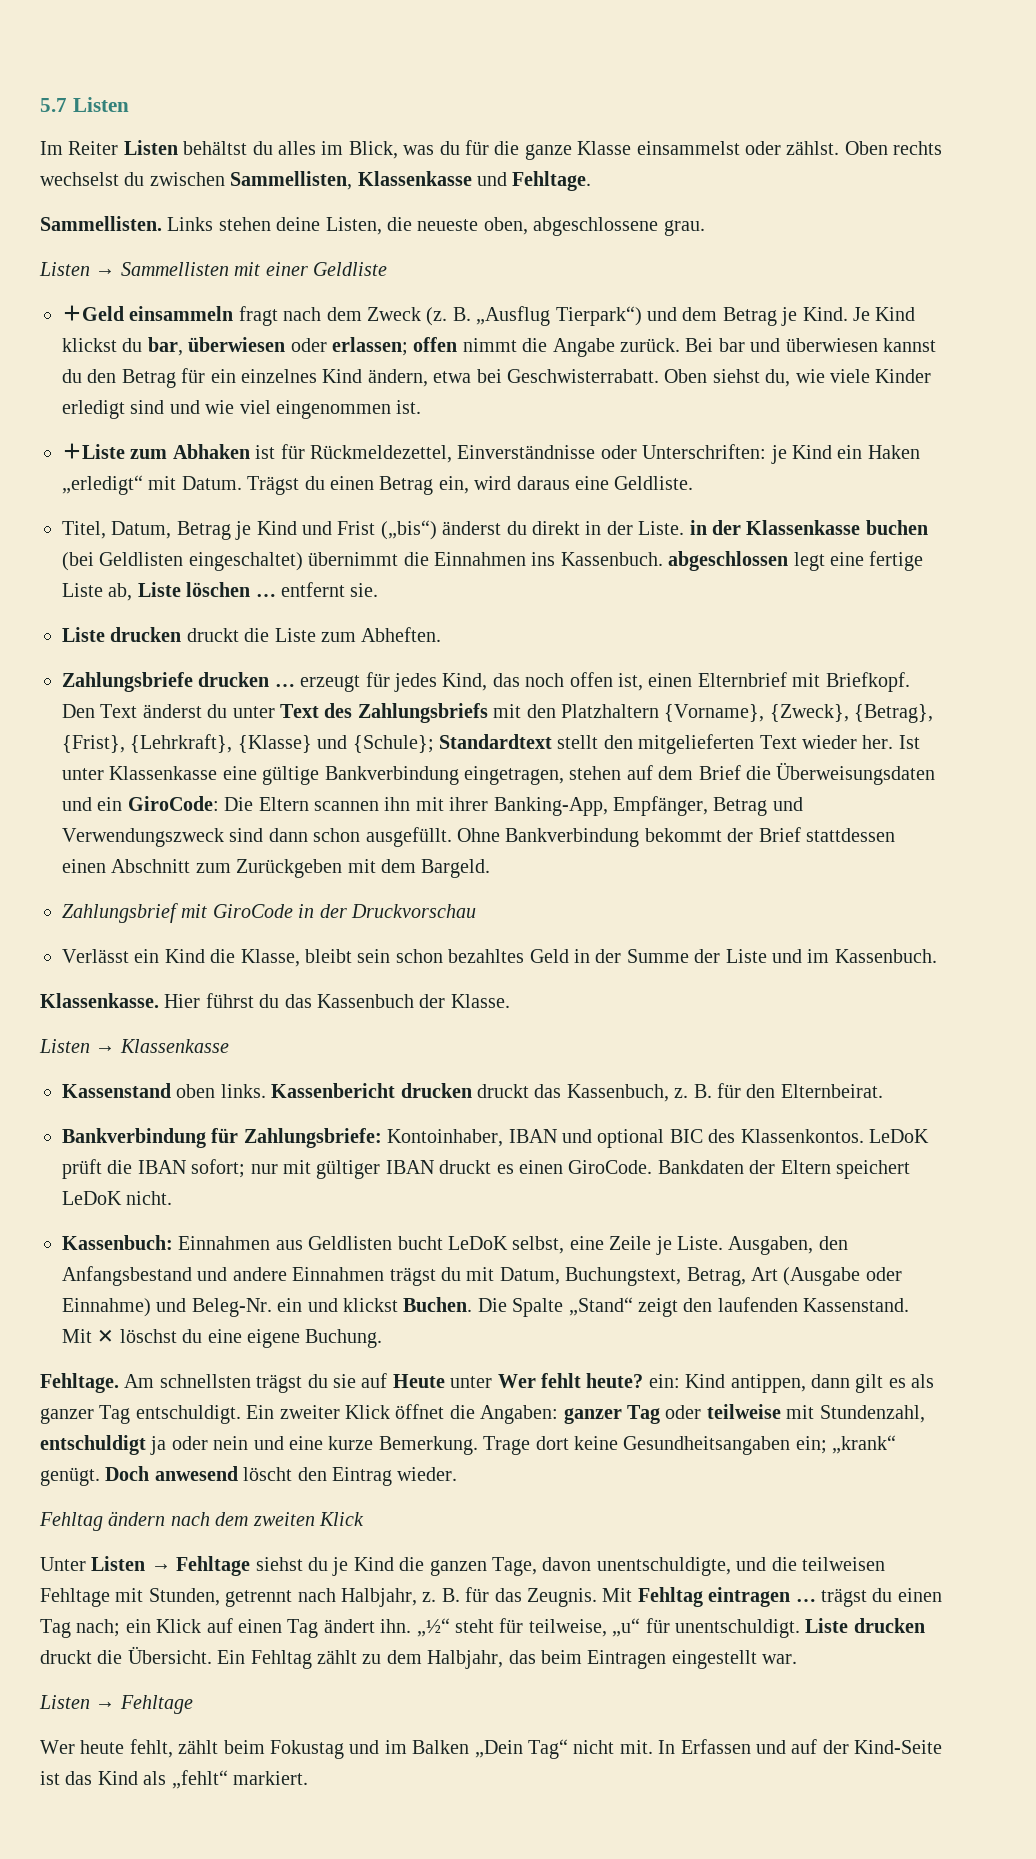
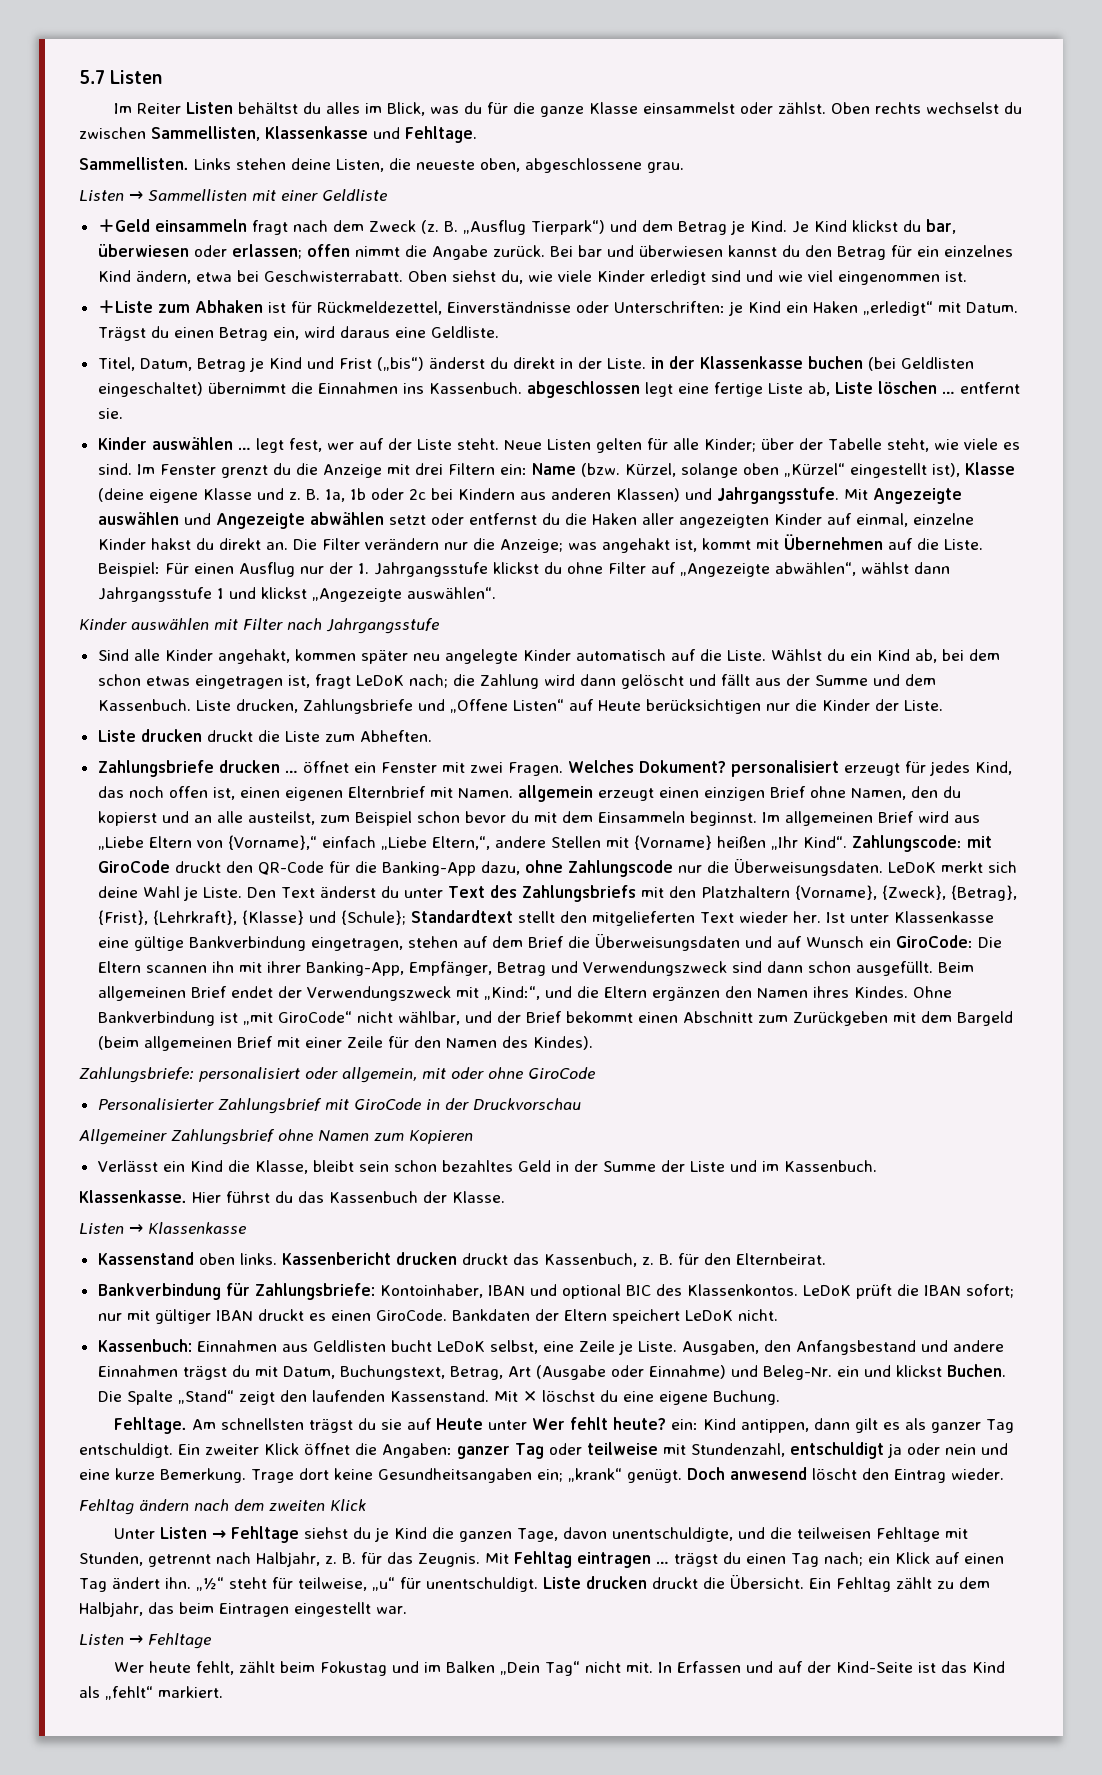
+ Kinder auswählen … legt fest, wer auf der Liste steht. Neue Listen gelten für alle Kinder; über der Tabelle steht, wie viele es sind. Im Fenster grenzt du die Anzeige mit drei Filtern ein: Name (bzw. Kürzel, solange oben „Kürzel“ eingestellt ist), Klasse (deine eigene Klasse und z. B. 1a, 1b oder 2c bei Kindern aus anderen Klassen) und Jahrgangsstufe. Mit Angezeigte auswählen und Angezeigte abwählen setzt oder entfernst du die Haken aller angezeigten Kinder auf einmal, einzelne Kinder hakst du direkt an. Die Filter verändern nur die Anzeige; was angehakt ist, kommt mit Übernehmen auf die Liste. Beispiel: Für einen Ausflug nur der 1. Jahrgangsstufe klickst du ohne Filter auf „Angezeigte abwählen“, wählst dann Jahrgangsstufe 1 und klickst „Angezeigte auswählen“.
+ Kinder auswählen mit Filter nach Jahrgangsstufe
+ Sind alle Kinder angehakt, kommen später neu angelegte Kinder automatisch auf die Liste. Wählst du ein Kind ab, bei dem schon etwas eingetragen ist, fragt LeDoK nach; die Zahlung wird dann gelöscht und fällt aus der Summe und dem Kassenbuch. Liste drucken, Zahlungsbriefe und „Offene Listen“ auf Heute berücksichtigen nur die Kinder der Liste.
- Zahlungsbriefe drucken … erzeugt für jedes Kind, das noch offen ist, einen Elternbrief mit Briefkopf.
+ Zahlungsbriefe drucken … öffnet ein Fenster mit zwei Fragen. Welches Dokument? personalisiert erzeugt für jedes Kind, das noch offen ist, einen eigenen Elternbrief mit Namen. allgemein erzeugt einen einzigen Brief ohne Namen, den du kopierst und an alle austeilst, zum Beispiel schon bevor du mit dem Einsammeln beginnst. Im allgemeinen Brief wird aus „Liebe Eltern von {Vorname},“ einfach „Liebe Eltern,“, andere Stellen mit {Vorname} heißen „Ihr Kind“. Zahlungscode: mit GiroCode druckt den QR-Code für die Banking-App dazu, ohne Zahlungscode nur die Überweisungsdaten. LeDoK merkt sich deine Wahl je Liste.
- Ist unter Klassenkasse eine gültige Bankverbindung eingetragen, stehen auf dem Brief die Überweisungsdaten und ein GiroCode: Die Eltern scannen ihn mit ihrer Banking-App, Empfänger, Betrag und Verwendungszweck sind dann schon ausgefüllt.
+ Ist unter Klassenkasse eine gültige Bankverbindung eingetragen, stehen auf dem Brief die Überweisungsdaten und auf Wunsch ein GiroCode: Die Eltern scannen ihn mit ihrer Banking-App, Empfänger, Betrag und Verwendungszweck sind dann schon ausgefüllt.
- Ohne Bankverbindung bekommt der Brief stattdessen einen Abschnitt zum Zurückgeben mit dem Bargeld.
- Zahlungsbrief mit GiroCode in der Druckvorschau
+ Beim allgemeinen Brief endet der Verwendungszweck mit „Kind:“, und die Eltern ergänzen den Namen ihres Kindes. Ohne Bankverbindung ist „mit GiroCode“ nicht wählbar, und der Brief bekommt einen Abschnitt zum Zurückgeben mit dem Bargeld (beim allgemeinen Brief mit einer Zeile für den Namen des Kindes).
+ Zahlungsbriefe: personalisiert oder allgemein, mit oder ohne GiroCode
+ Personalisierter Zahlungsbrief mit GiroCode in der Druckvorschau
+ Allgemeiner Zahlungsbrief ohne Namen zum Kopieren

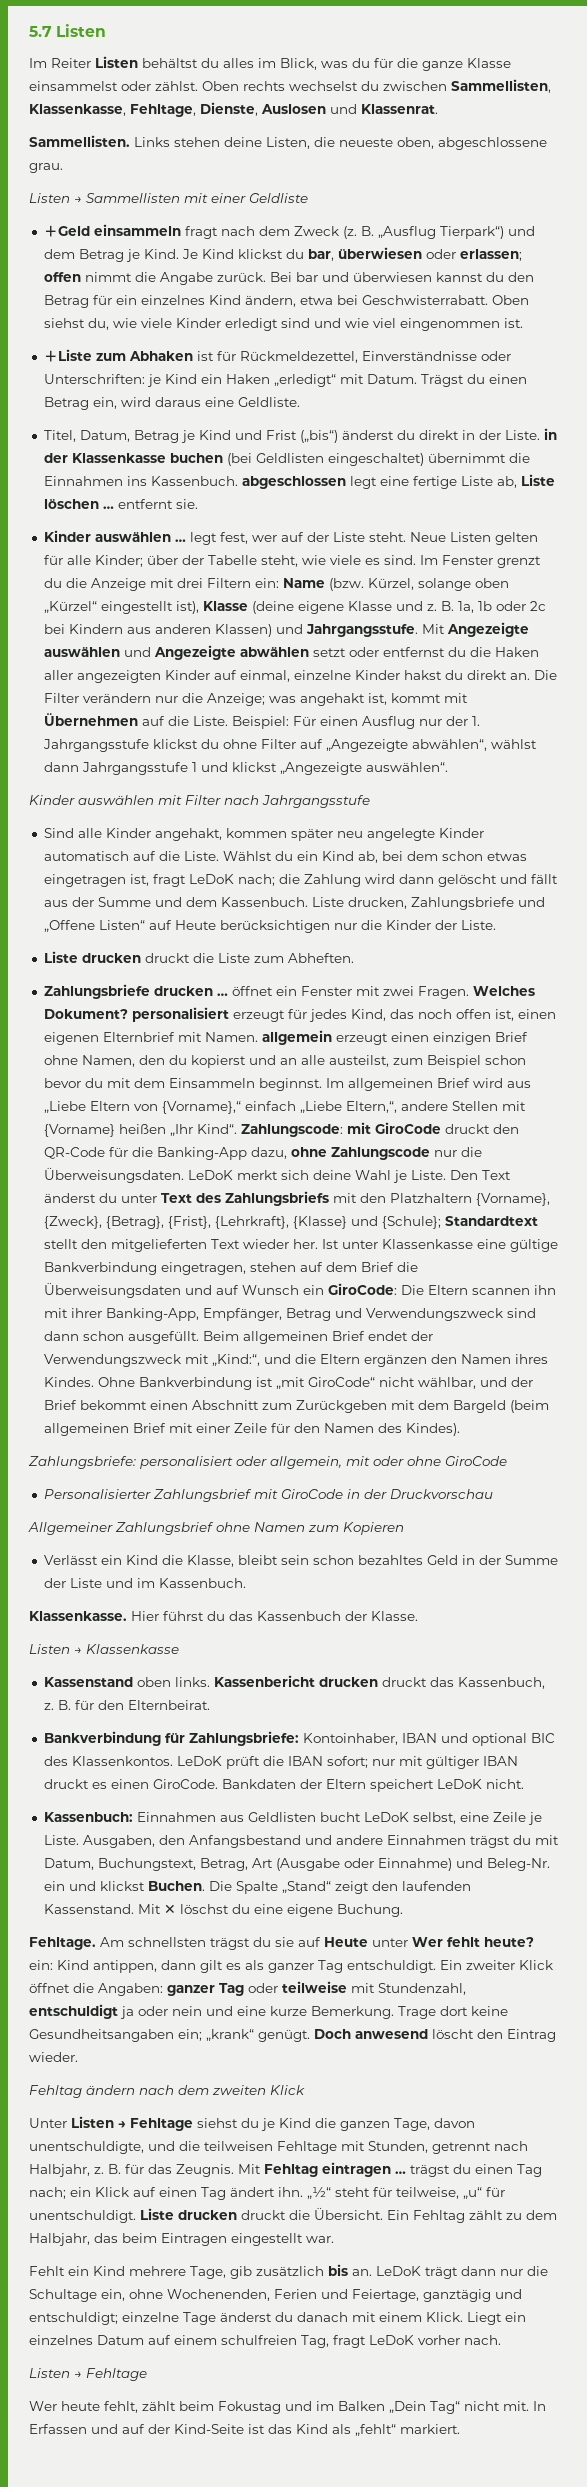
- Oben rechts wechselst du zwischen Sammellisten, Klassenkasse und Fehltage.
+ Oben rechts wechselst du zwischen Sammellisten, Klassenkasse, Fehltage, Dienste, Auslosen und Klassenrat.
+ Fehlt ein Kind mehrere Tage, gib zusätzlich bis an. LeDoK trägt dann nur die Schultage ein, ohne Wochenenden, Ferien und Feiertage, ganztägig und entschuldigt; einzelne Tage änderst du danach mit einem Klick. Liegt ein einzelnes Datum auf einem schulfreien Tag, fragt LeDoK vorher nach.

